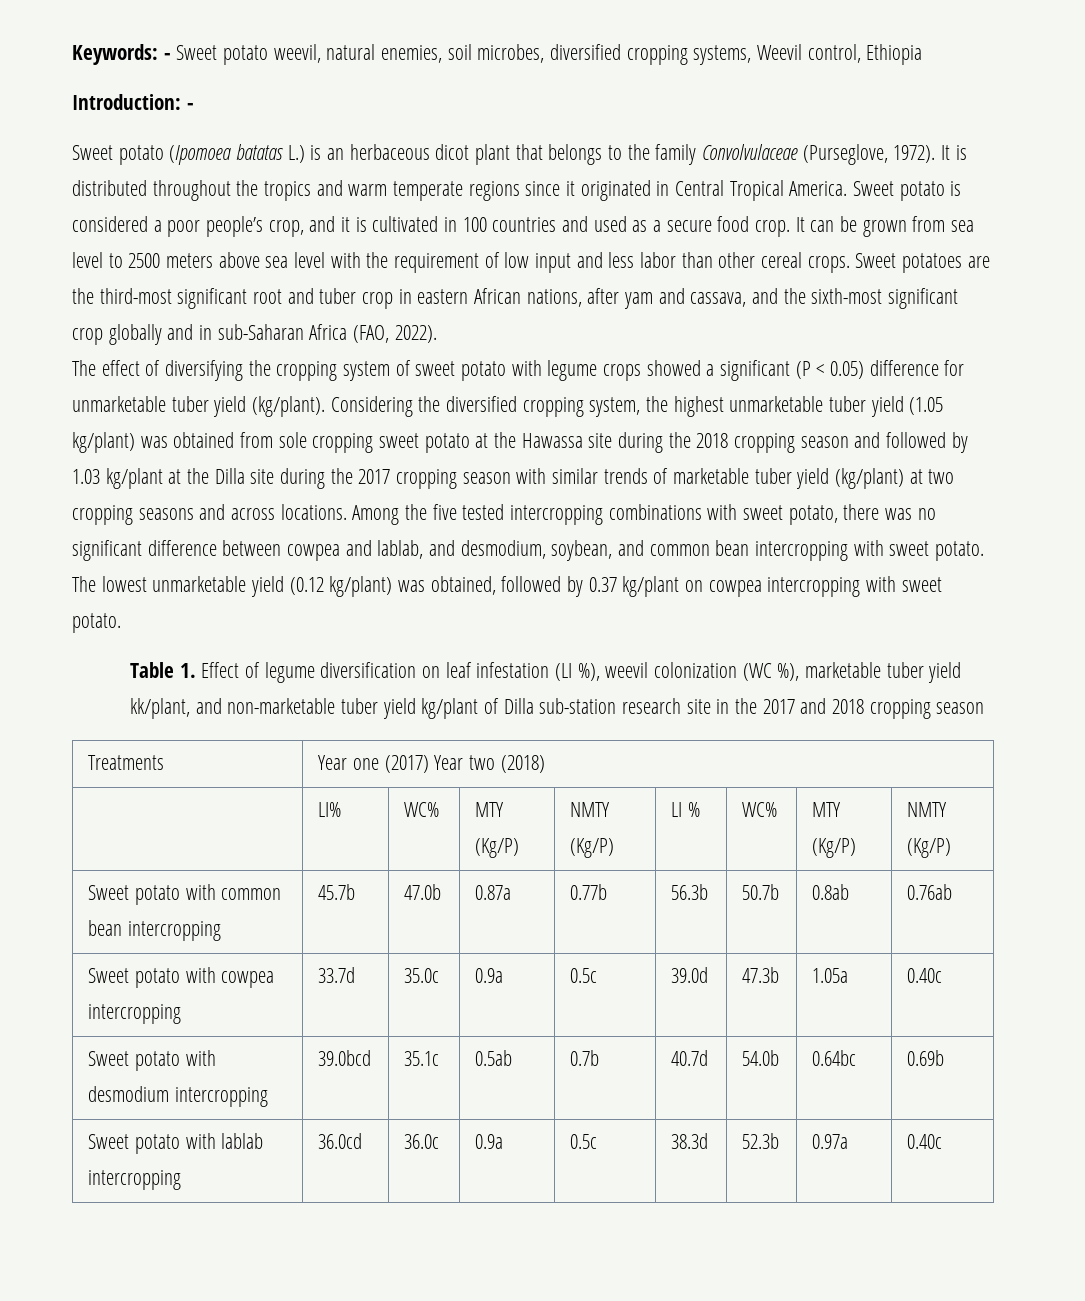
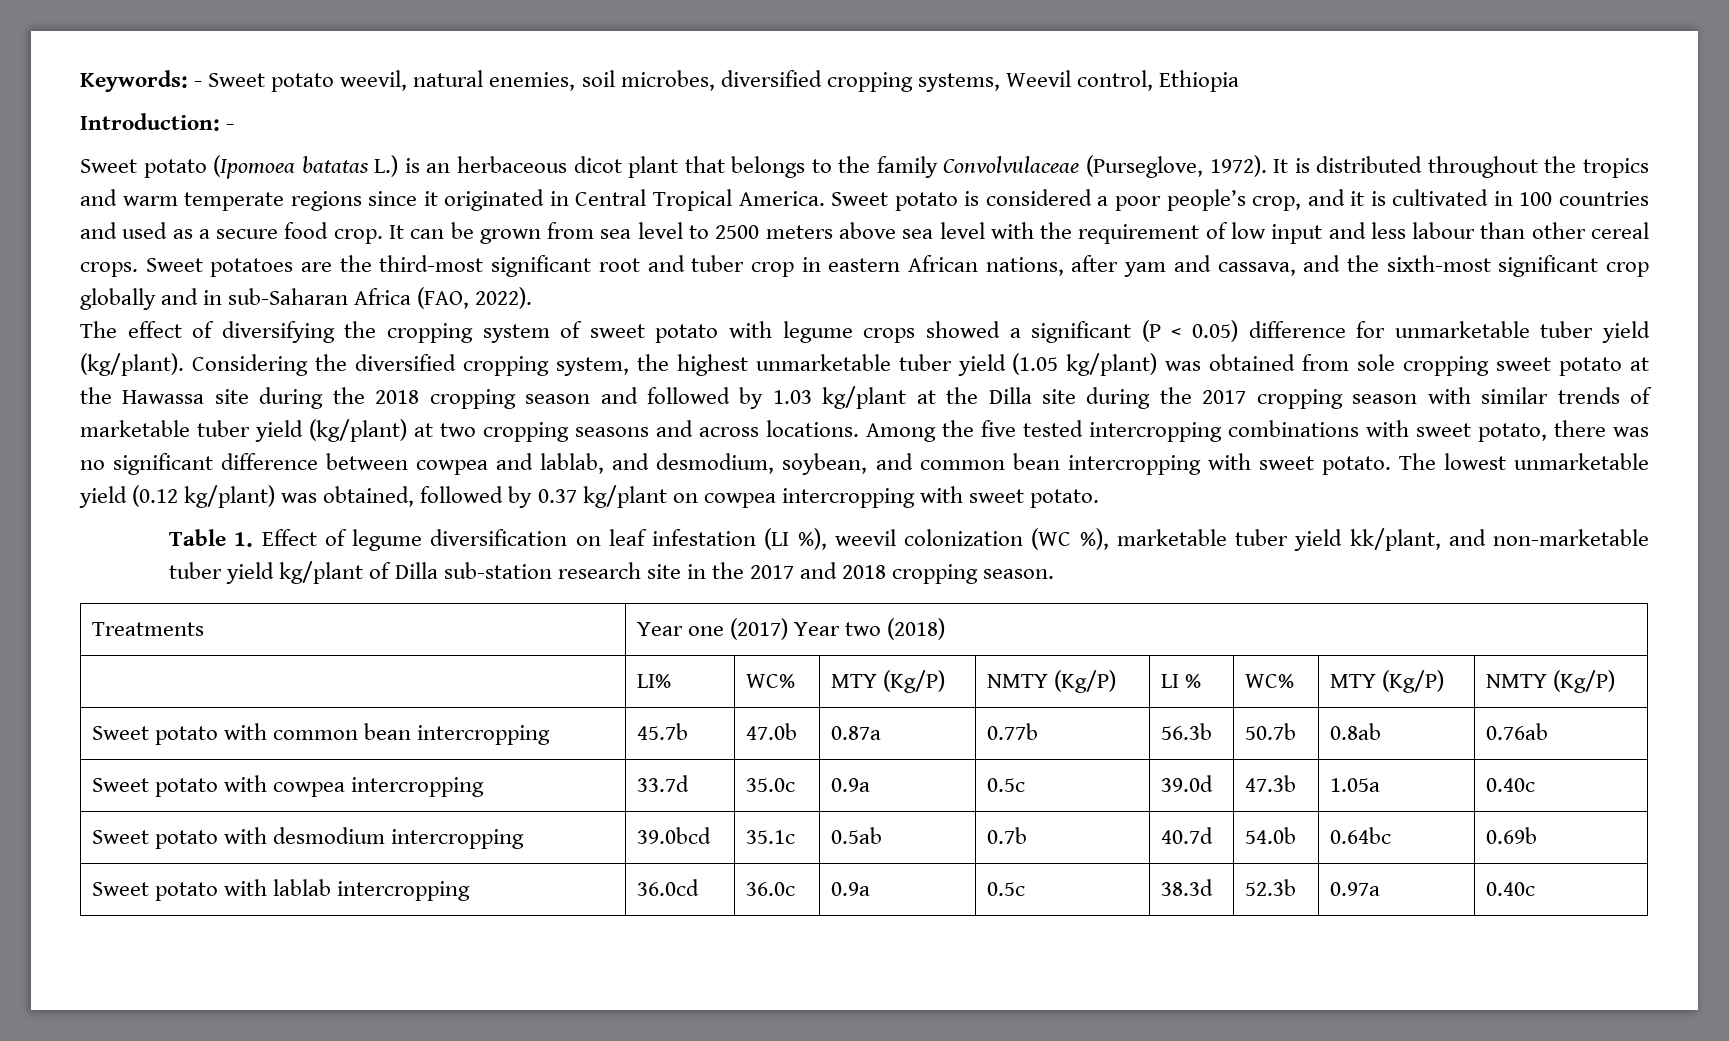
- It can be grown from sea level to 2500 meters above sea level with the requirement of low input and less labor than other cereal crops.
+ It can be grown from sea level to 2500 meters above sea level with the requirement of low input and less labour than other cereal crops.
- Table 1. Effect of legume diversification on leaf infestation (LI %), weevil colonization (WC %), marketable tuber yield kk/plant, and non-marketable tuber yield kg/plant of Dilla sub-station research site in the 2017 and 2018 cropping season
+ Table 1. Effect of legume diversification on leaf infestation (LI %), weevil colonization (WC %), marketable tuber yield kk/plant, and non-marketable tuber yield kg/plant of Dilla sub-station research site in the 2017 and 2018 cropping season.

